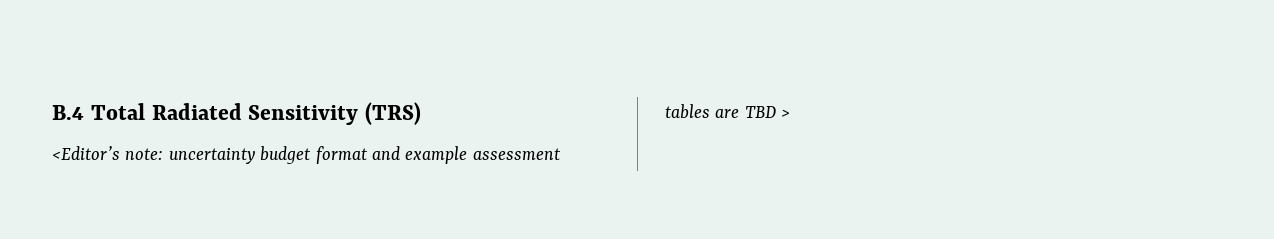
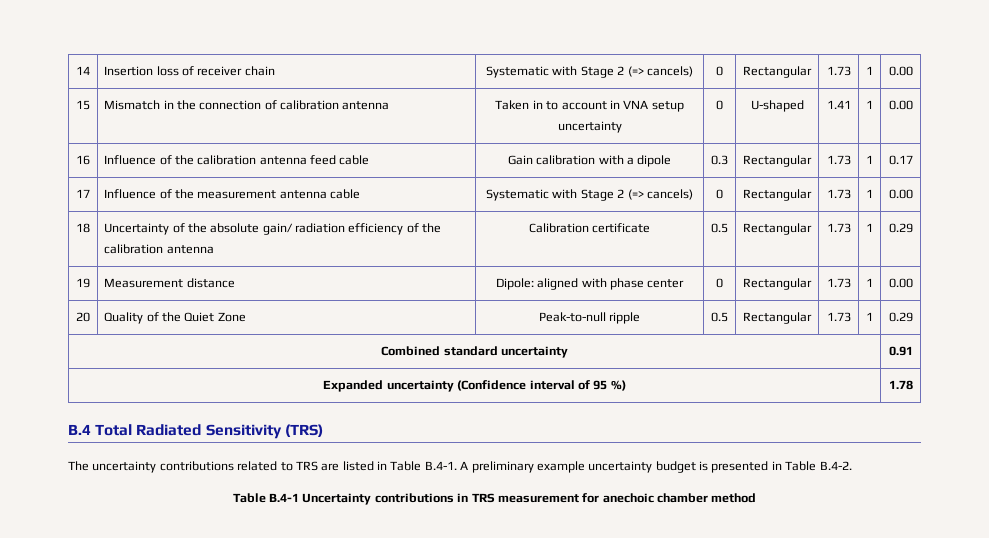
+ 14 | Insertion loss of receiver chain | Systematic with Stage 2 (=> cancels) | 0 | Rectangular | 1.73 | 1 | 0.00
+ 15 | Mismatch in the connection of calibration antenna | Taken in to account in VNA setup uncertainty | 0 | U-shaped | 1.41 | 1 | 0.00
+ 16 | Influence of the calibration antenna feed cable | Gain calibration with a dipole | 0.3 | Rectangular | 1.73 | 1 | 0.17
+ 17 | Influence of the measurement antenna cable | Systematic with Stage 2 (=> cancels) | 0 | Rectangular | 1.73 | 1 | 0.00
+ 18 | Uncertainty of the absolute gain/ radiation efficiency of the calibration antenna | Calibration certificate | 0.5 | Rectangular | 1.73 | 1 | 0.29
+ 19 | Measurement distance | Dipole: aligned with phase center | 0 | Rectangular | 1.73 | 1 | 0.00
+ 20 | Quality of the Quiet Zone | Peak-to-null ripple | 0.5 | Rectangular | 1.73 | 1 | 0.29
+ Combined standard uncertainty | 0.91
+ Expanded uncertainty (Confidence interval of 95 %) | 1.78
- <Editor’s note: uncertainty budget format and example assessment tables are TBD >
+ The uncertainty contributions related to TRS are listed in Table B.4-1. A preliminary example uncertainty budget is presented in Table B.4-2.
+ Table B.4-1 Uncertainty contributions in TRS measurement for anechoic chamber method

